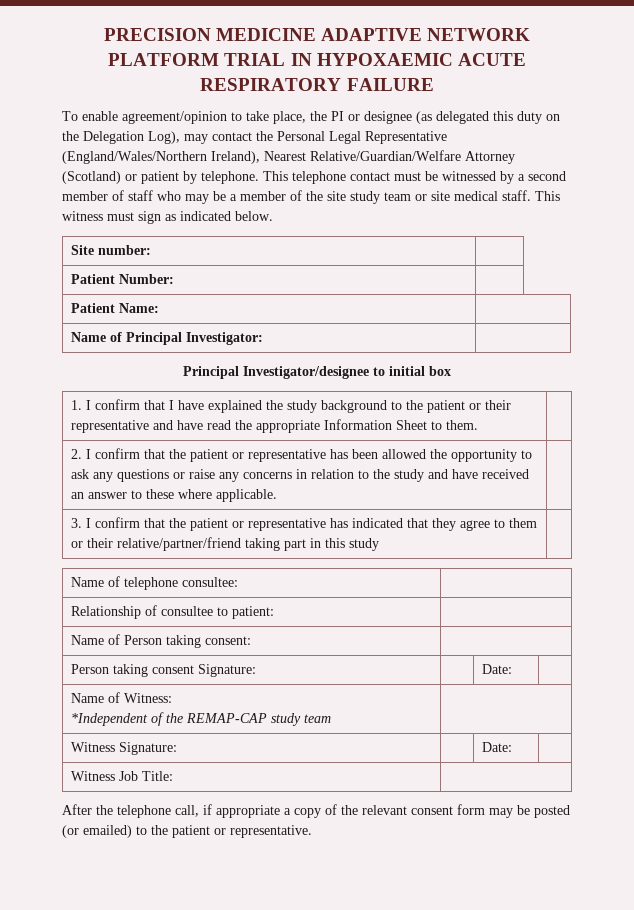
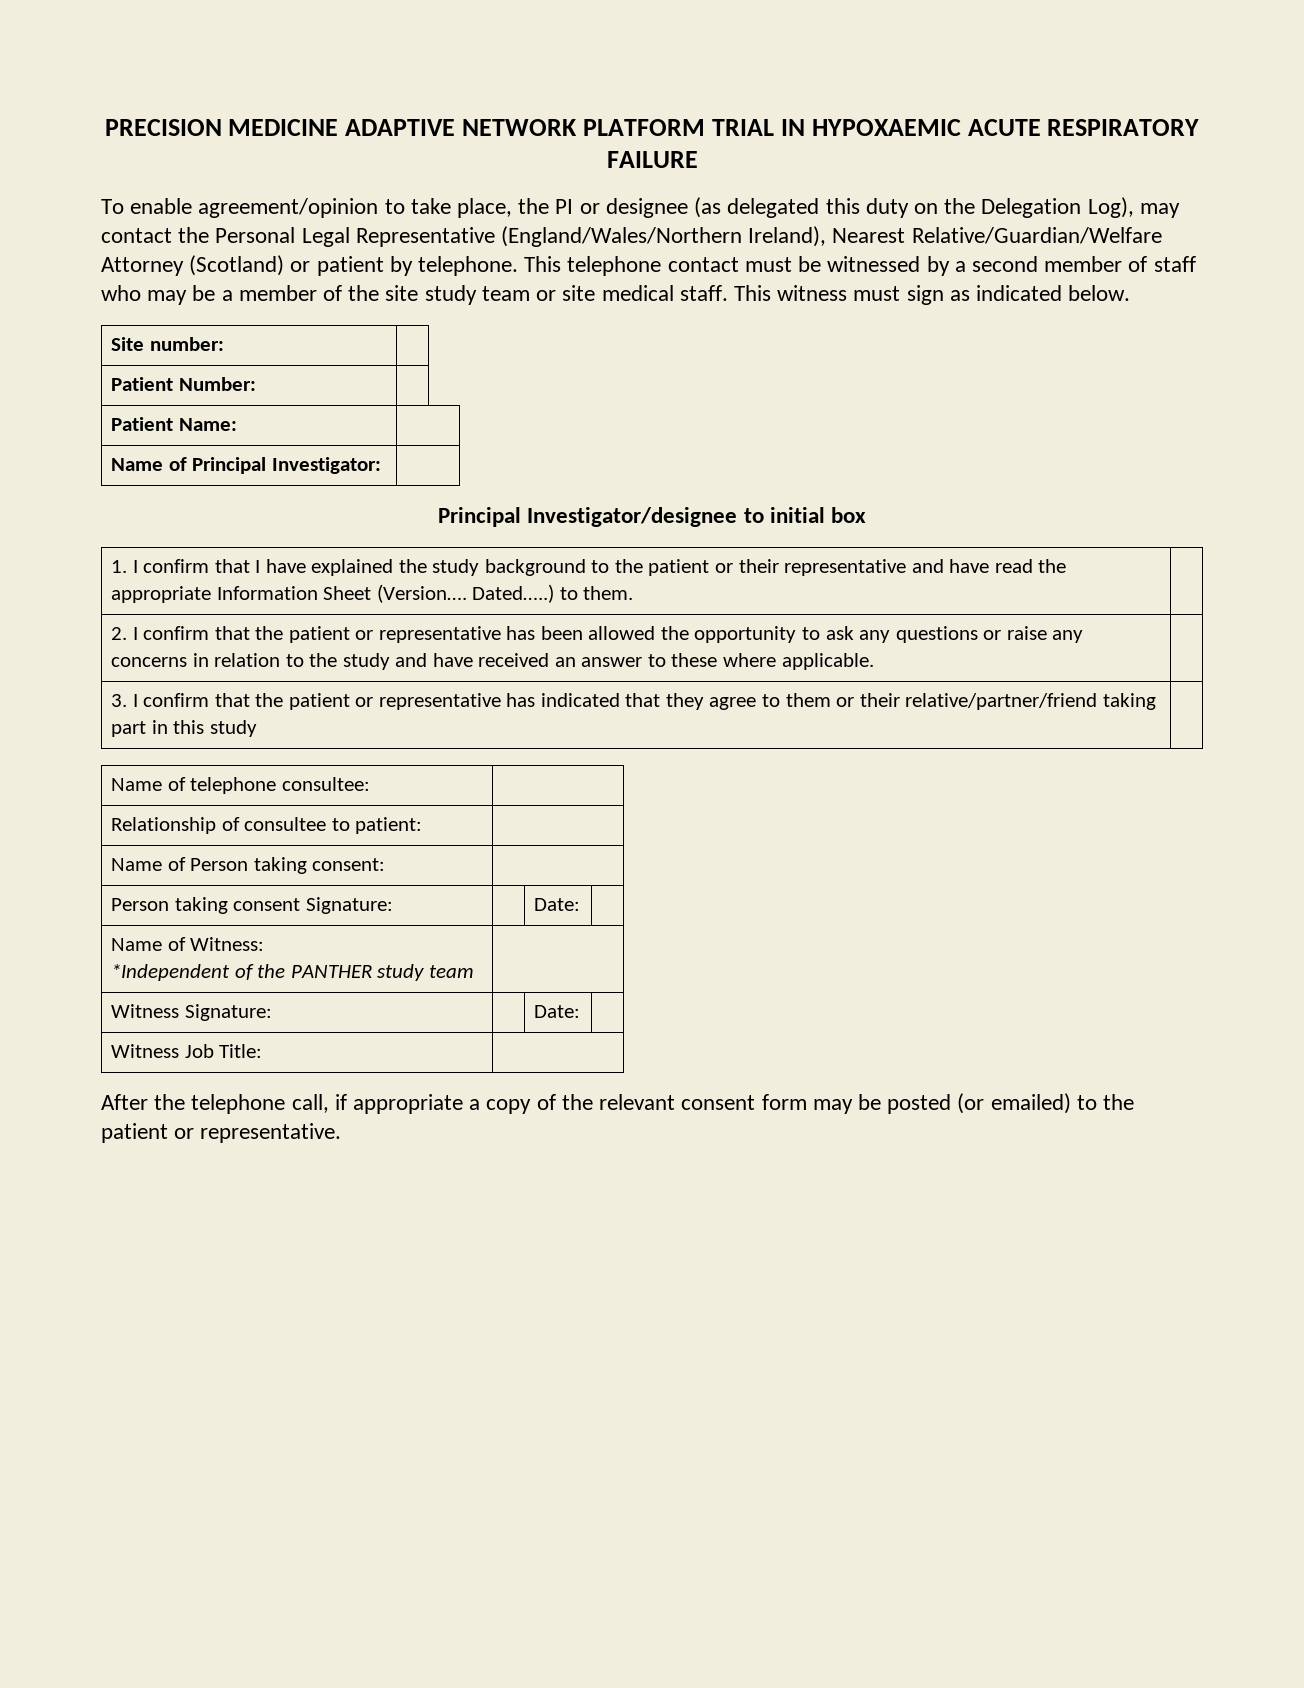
- 1. I confirm that I have explained the study background to the patient or their representative and have read the appropriate Information Sheet to them. |
+ 1. I confirm that I have explained the study background to the patient or their representative and have read the appropriate Information Sheet (Version…. Dated…..) to them. |
  Name of Witness:
- *Independent of the REMAP-CAP study team |
+ *Independent of the PANTHER study team |

